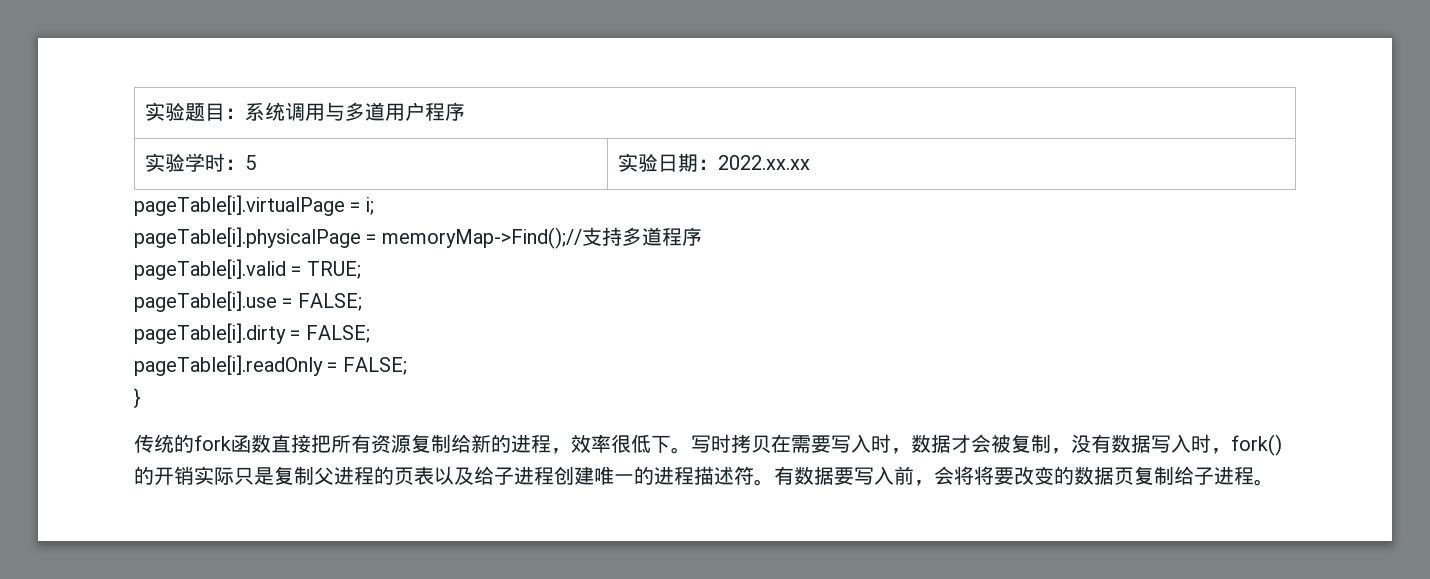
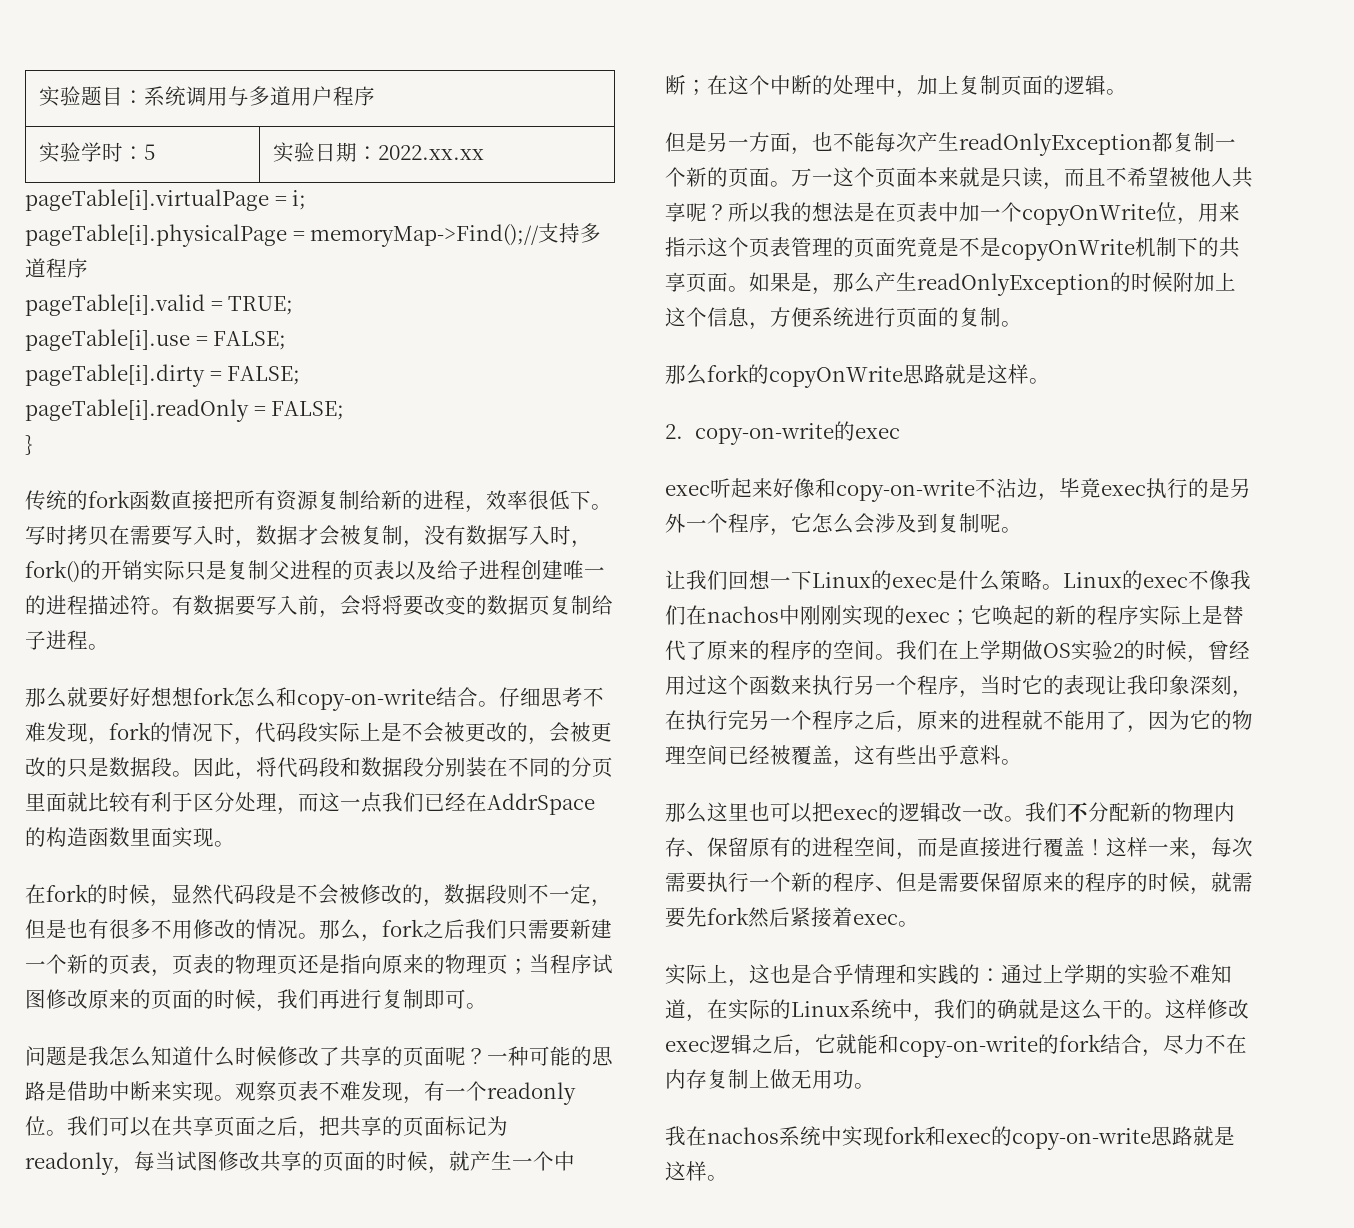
+ 那么就要好好想想fork怎么和copy-on-write结合。仔细思考不难发现，fork的情况下，代码段实际上是不会被更改的，会被更改的只是数据段。因此，将代码段和数据段分别装在不同的分页里面就比较有利于区分处理，而这一点我们已经在AddrSpace的构造函数里面实现。
+ 在fork的时候，显然代码段是不会被修改的，数据段则不一定，但是也有很多不用修改的情况。那么，fork之后我们只需要新建一个新的页表，页表的物理页还是指向原来的物理页；当程序试图修改原来的页面的时候，我们再进行复制即可。
+ 问题是我怎么知道什么时候修改了共享的页面呢？一种可能的思路是借助中断来实现。观察页表不难发现，有一个readonly位。我们可以在共享页面之后，把共享的页面标记为readonly，每当试图修改共享的页面的时候，就产生一个中断；在这个中断的处理中，加上复制页面的逻辑。
+ 但是另一方面，也不能每次产生readOnlyException都复制一个新的页面。万一这个页面本来就是只读，而且不希望被他人共享呢？所以我的想法是在页表中加一个copyOnWrite位，用来指示这个页表管理的页面究竟是不是copyOnWrite机制下的共享页面。如果是，那么产生readOnlyException的时候附加上这个信息，方便系统进行页面的复制。
+ 那么fork的copyOnWrite思路就是这样。
+ 2. copy-on-write的exec
+ exec听起来好像和copy-on-write不沾边，毕竟exec执行的是另外一个程序，它怎么会涉及到复制呢。
+ 让我们回想一下Linux的exec是什么策略。Linux的exec不像我们在nachos中刚刚实现的exec；它唤起的新的程序实际上是替代了原来的程序的空间。我们在上学期做OS实验2的时候，曾经用过这个函数来执行另一个程序，当时它的表现让我印象深刻，在执行完另一个程序之后，原来的进程就不能用了，因为它的物理空间已经被覆盖，这有些出乎意料。
+ 那么这里也可以把exec的逻辑改一改。我们不分配新的物理内存、保留原有的进程空间，而是直接进行覆盖！这样一来，每次需要执行一个新的程序、但是需要保留原来的程序的时候，就需要先fork然后紧接着exec。
+ 实际上，这也是合乎情理和实践的：通过上学期的实验不难知道，在实际的Linux系统中，我们的确就是这么干的。这样修改exec逻辑之后，它就能和copy-on-write的fork结合，尽力不在内存复制上做无用功。
+ 我在nachos系统中实现fork和exec的copy-on-write思路就是这样。

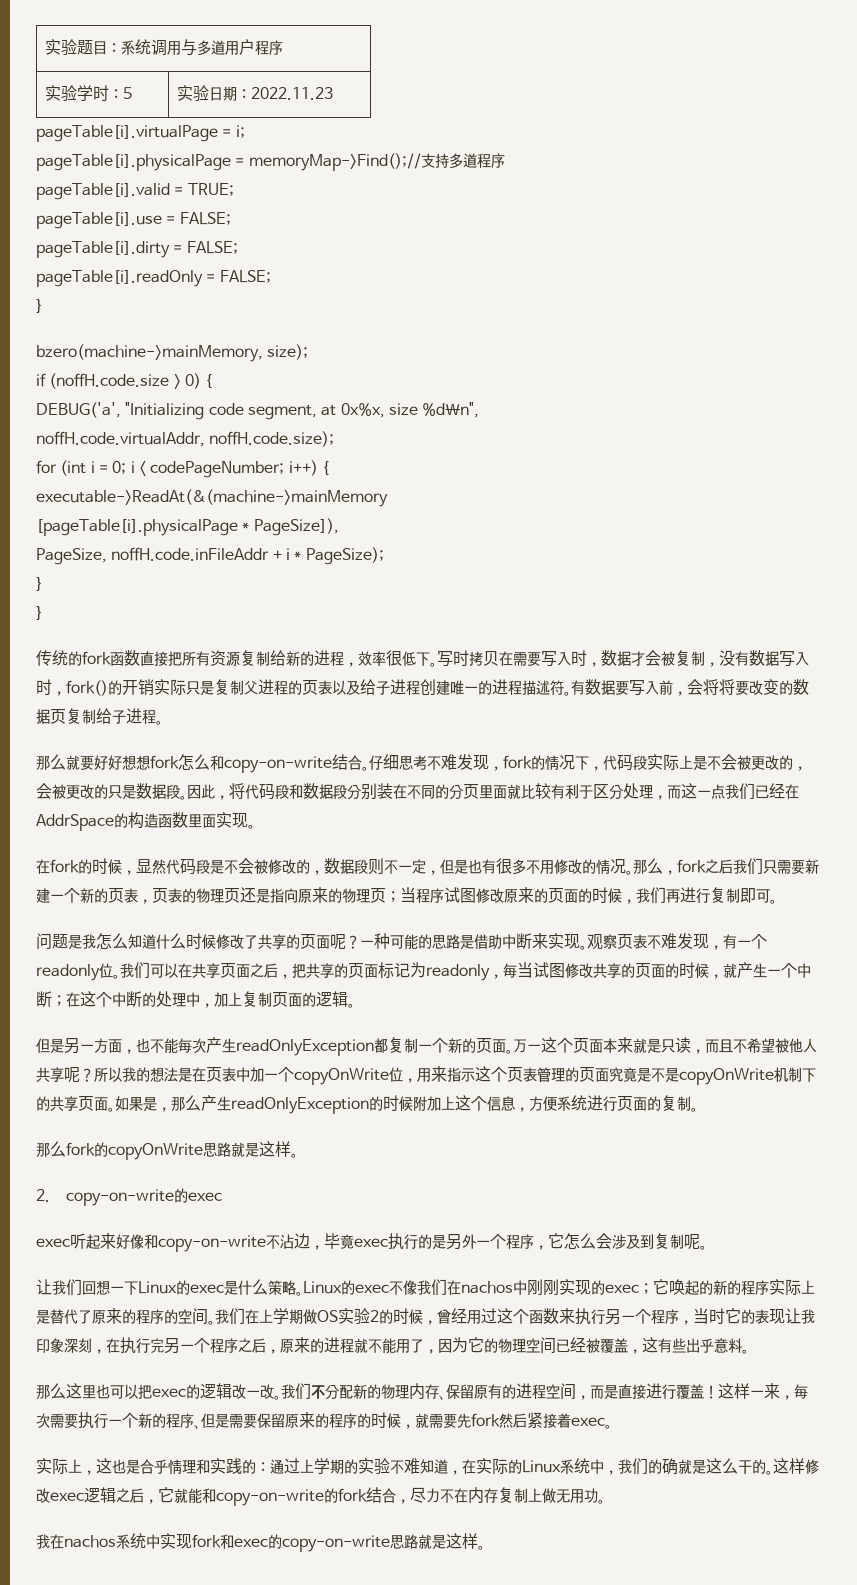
- 实验学时：5 | 实验日期：2022.xx.xx
+ 实验学时：5 | 实验日期：2022.11.23
+ bzero(machine->mainMemory, size);
+ if (noffH.code.size > 0) {
+ DEBUG('a', "Initializing code segment, at 0x%x, size %d\n",
+ noffH.code.virtualAddr, noffH.code.size);
+ for (int i = 0; i < codePageNumber; i++) {
+ executable->ReadAt(&(machine->mainMemory
+ [pageTable[i].physicalPage * PageSize]),
+ PageSize, noffH.code.inFileAddr + i * PageSize);
+ }
+ }

